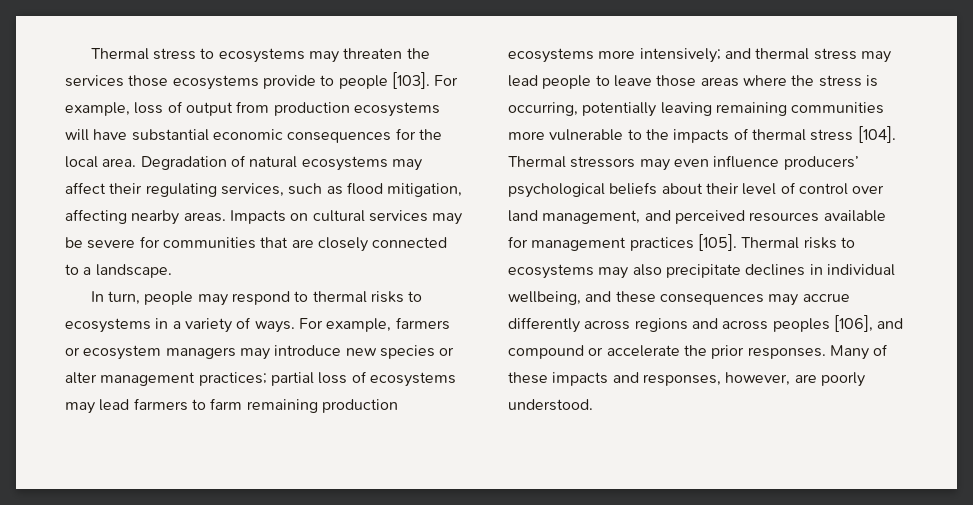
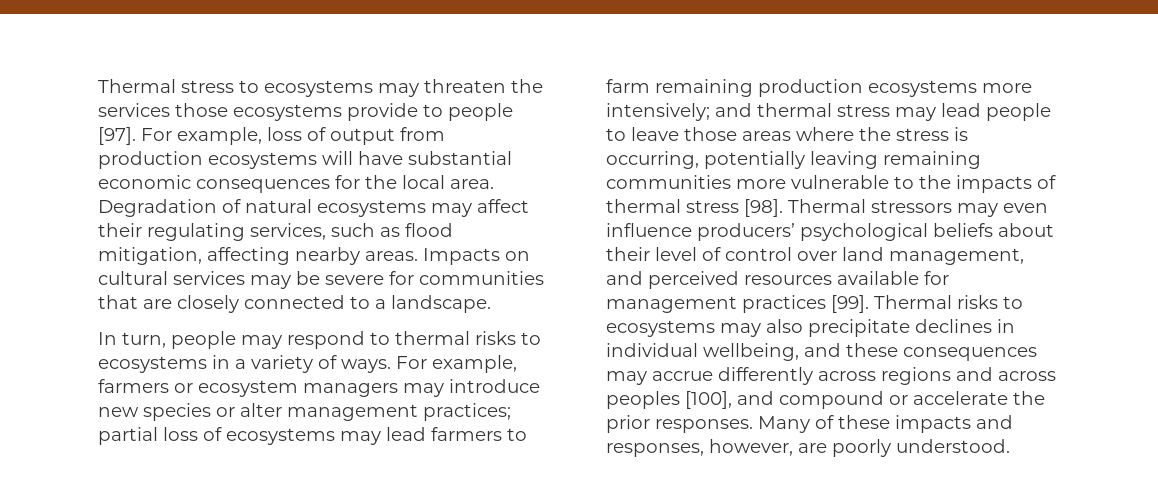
- Thermal stress to ecosystems may threaten the services those ecosystems provide to people [103].
+ Thermal stress to ecosystems may threaten the services those ecosystems provide to people [97].
- For example, farmers or ecosystem managers may introduce new species or alter management practices; partial loss of ecosystems may lead farmers to farm remaining production ecosystems more intensively; and thermal stress may lead people to leave those areas where the stress is occurring, potentially leaving remaining communities more vulnerable to the impacts of thermal stress [104].
+ For example, farmers or ecosystem managers may introduce new species or alter management practices; partial loss of ecosystems may lead farmers to farm remaining production ecosystems more intensively; and thermal stress may lead people to leave those areas where the stress is occurring, potentially leaving remaining communities more vulnerable to the impacts of thermal stress [98].
- Thermal stressors may even influence producers’ psychological beliefs about their level of control over land management, and perceived resources available for management practices [105].
+ Thermal stressors may even influence producers’ psychological beliefs about their level of control over land management, and perceived resources available for management practices [99].
- Thermal risks to ecosystems may also precipitate declines in individual wellbeing, and these consequences may accrue differently across regions and across peoples [106], and compound or accelerate the prior responses.
+ Thermal risks to ecosystems may also precipitate declines in individual wellbeing, and these consequences may accrue differently across regions and across peoples [100], and compound or accelerate the prior responses.

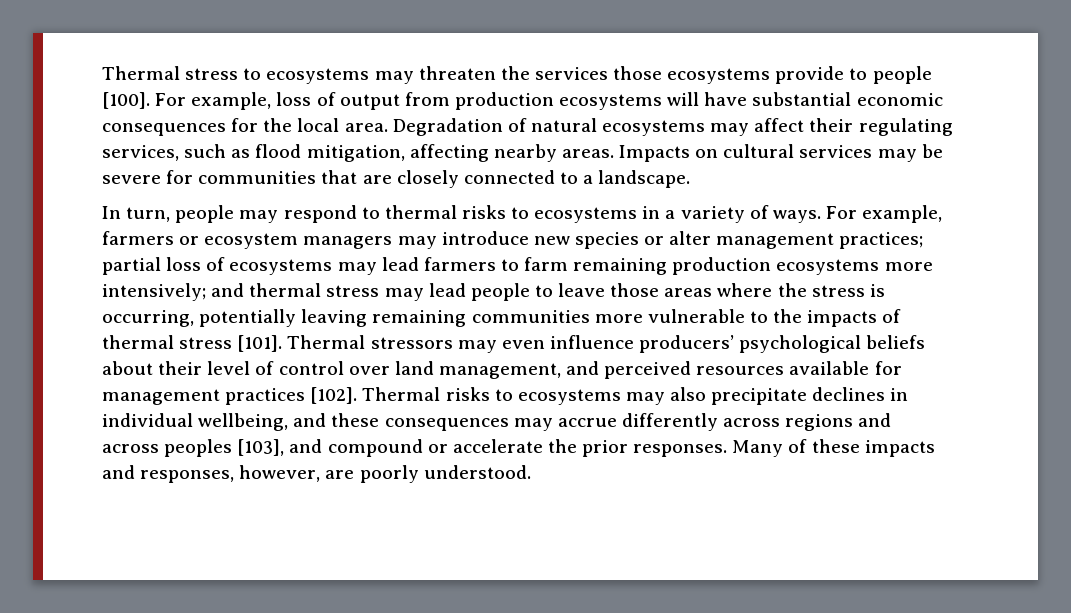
- Thermal stress to ecosystems may threaten the services those ecosystems provide to people [97].
+ Thermal stress to ecosystems may threaten the services those ecosystems provide to people [100].
- For example, farmers or ecosystem managers may introduce new species or alter management practices; partial loss of ecosystems may lead farmers to farm remaining production ecosystems more intensively; and thermal stress may lead people to leave those areas where the stress is occurring, potentially leaving remaining communities more vulnerable to the impacts of thermal stress [98].
+ For example, farmers or ecosystem managers may introduce new species or alter management practices; partial loss of ecosystems may lead farmers to farm remaining production ecosystems more intensively; and thermal stress may lead people to leave those areas where the stress is occurring, potentially leaving remaining communities more vulnerable to the impacts of thermal stress [101].
- Thermal stressors may even influence producers’ psychological beliefs about their level of control over land management, and perceived resources available for management practices [99].
+ Thermal stressors may even influence producers’ psychological beliefs about their level of control over land management, and perceived resources available for management practices [102].
- Thermal risks to ecosystems may also precipitate declines in individual wellbeing, and these consequences may accrue differently across regions and across peoples [100], and compound or accelerate the prior responses.
+ Thermal risks to ecosystems may also precipitate declines in individual wellbeing, and these consequences may accrue differently across regions and across peoples [103], and compound or accelerate the prior responses.

